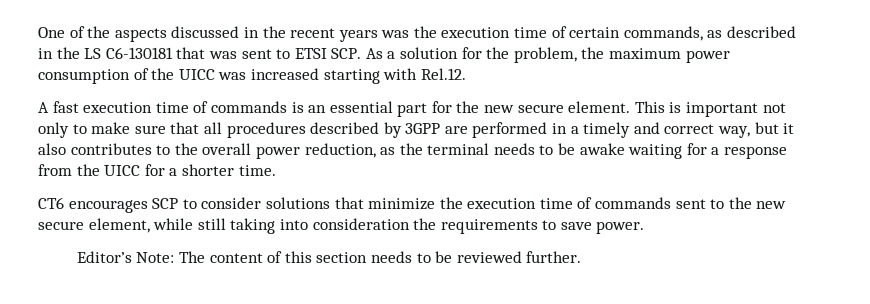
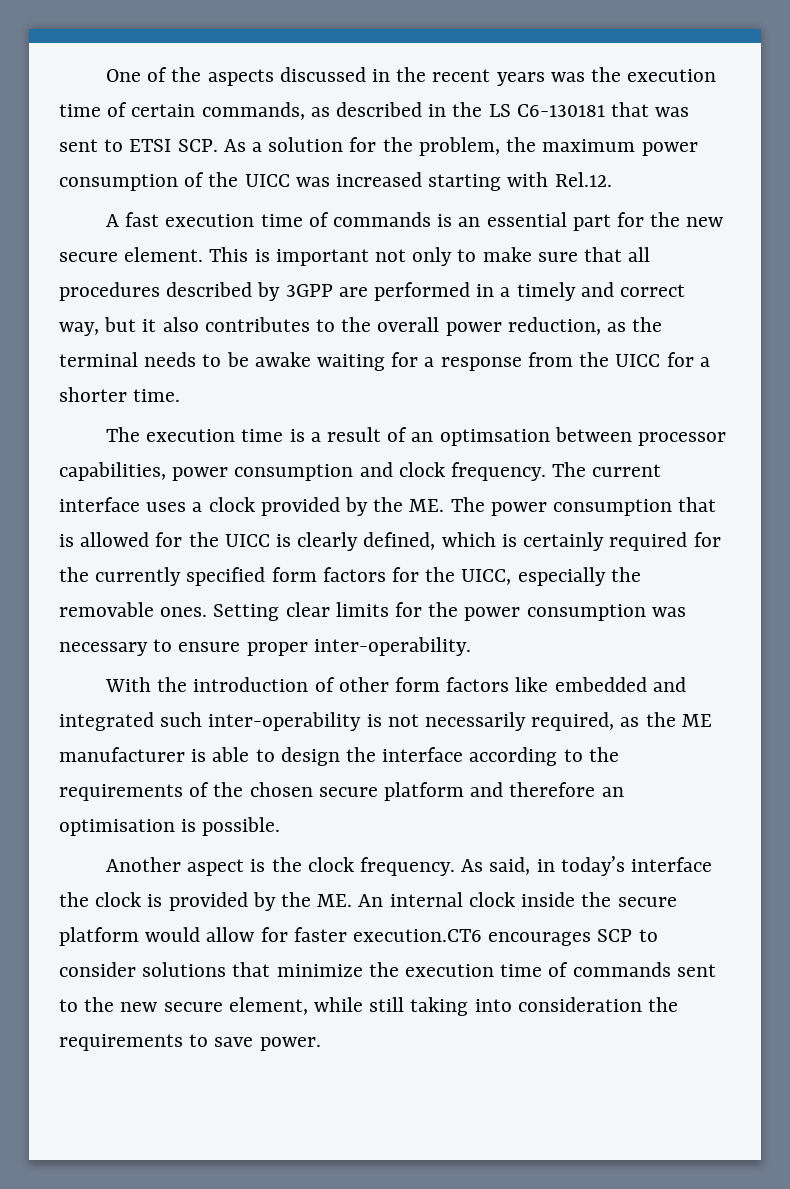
- CT6 encourages SCP to consider solutions that minimize the execution time of commands sent to the new secure element, while still taking into consideration the requirements to save power.
+ The execution time is a result of an optimsation between processor capabilities, power consumption and clock frequency. The current interface uses a clock provided by the ME. The power consumption that is allowed for the UICC is clearly defined, which is certainly required for the currently specified form factors for the UICC, especially the removable ones. Setting clear limits for the power consumption was necessary to ensure proper inter-operability.
+ With the introduction of other form factors like embedded and integrated such inter-operability is not necessarily required, as the ME manufacturer is able to design the interface according to the requirements of the chosen secure platform and therefore an optimisation is possible.
+ Another aspect is the clock frequency. As said, in today’s interface the clock is provided by the ME. An internal clock inside the secure platform would allow for faster execution.CT6 encourages SCP to consider solutions that minimize the execution time of commands sent to the new secure element, while still taking into consideration the requirements to save power.
- Editor’s Note: The content of this section needs to be reviewed further.

